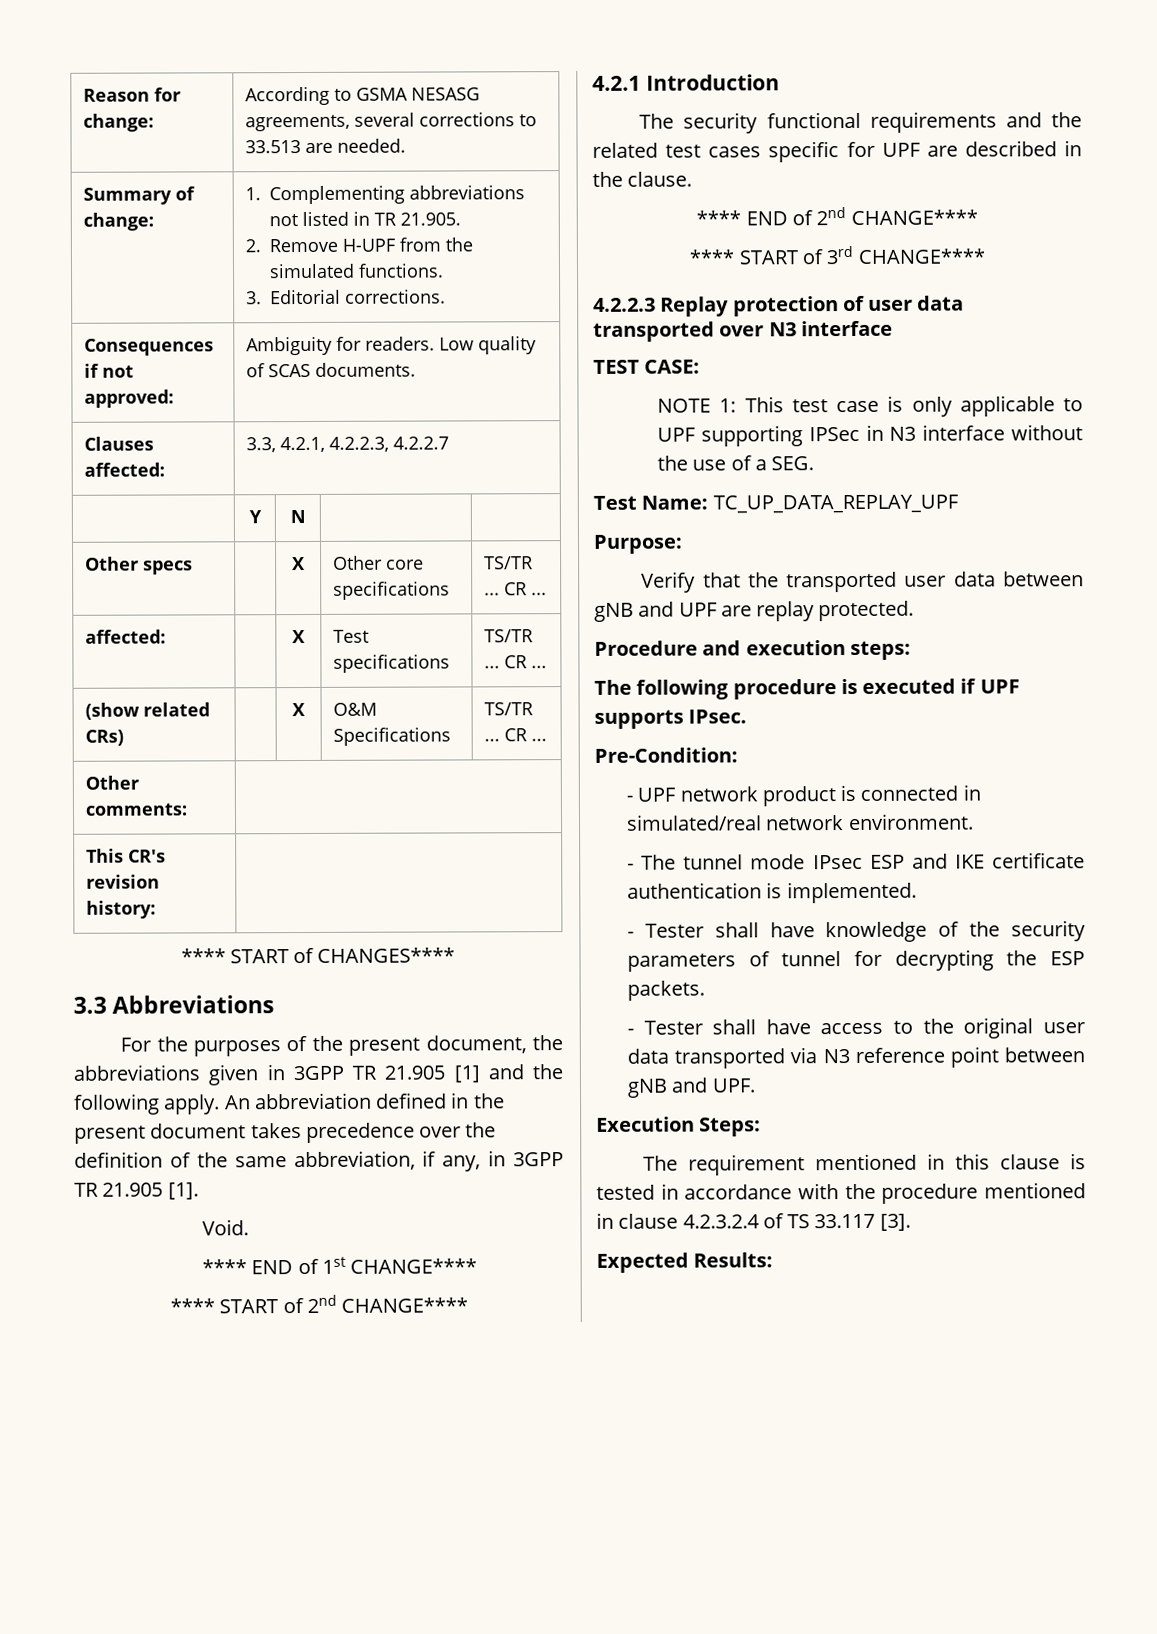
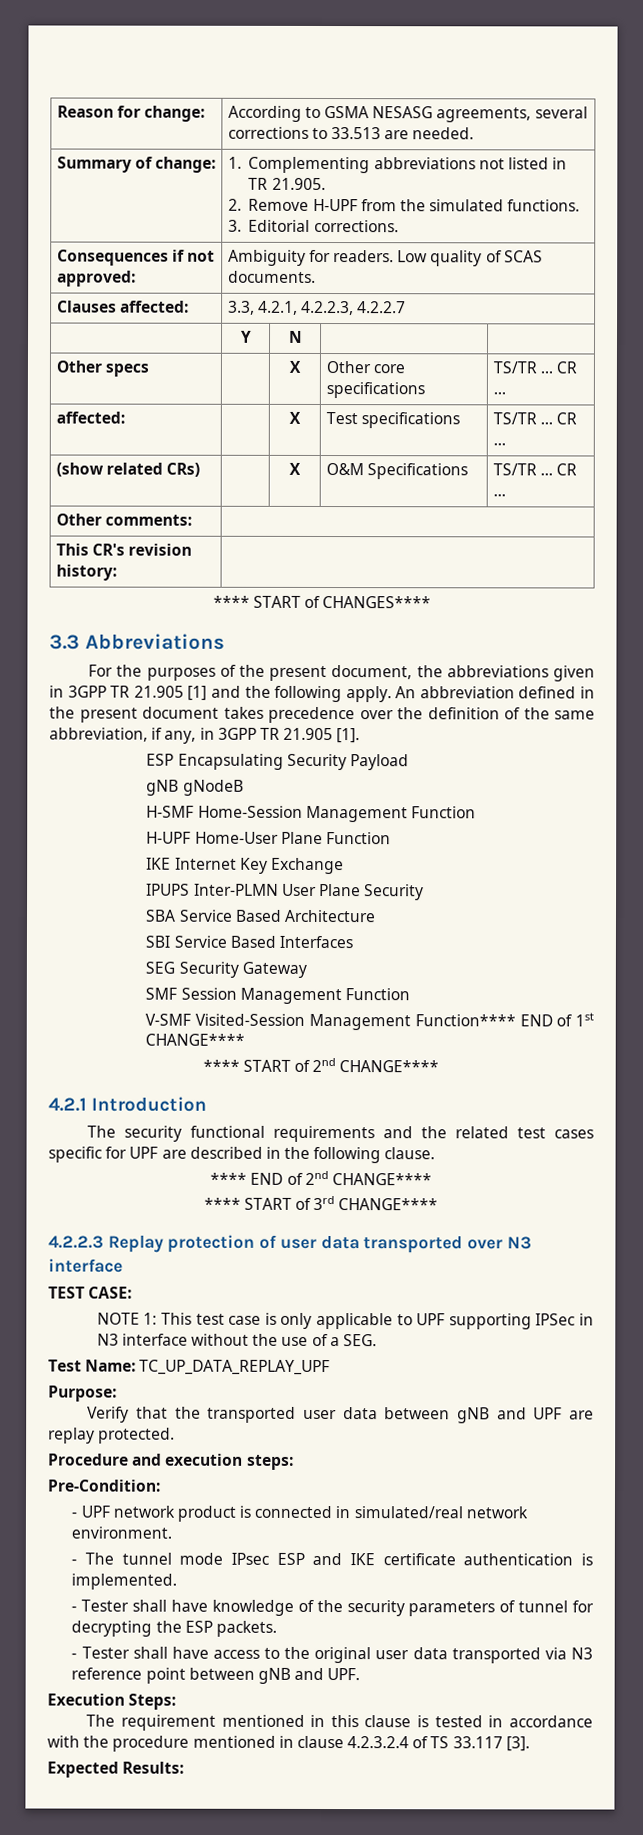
- Void.
- **** END of 1st CHANGE****
+ ESP Encapsulating Security Payload
+ gNB gNodeB
+ H-SMF Home-Session Management Function
+ H-UPF Home-User Plane Function
+ IKE Internet Key Exchange
+ IPUPS Inter-PLMN User Plane Security
+ SBA Service Based Architecture
+ SBI Service Based Interfaces
+ SEG Security Gateway
+ SMF Session Management Function
+ V-SMF Visited-Session Management Function**** END of 1st CHANGE****
- The security functional requirements and the related test cases specific for UPF are described in the clause.
+ The security functional requirements and the related test cases specific for UPF are described in the following clause.
- The following procedure is executed if UPF supports IPsec.

